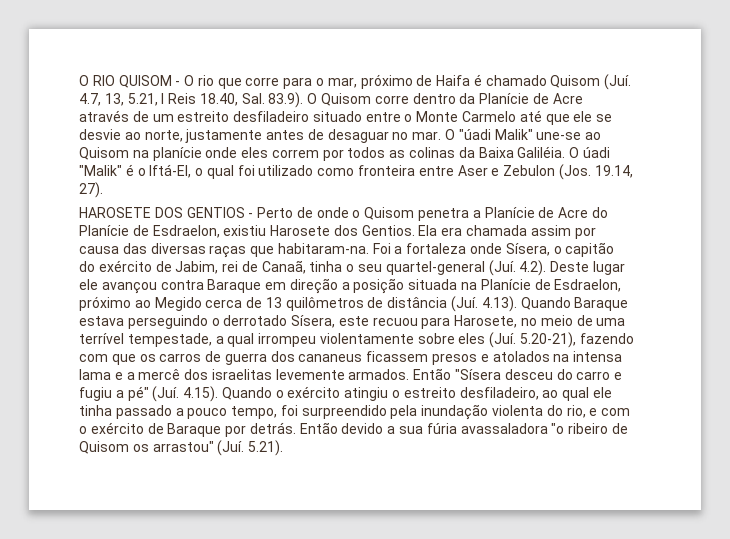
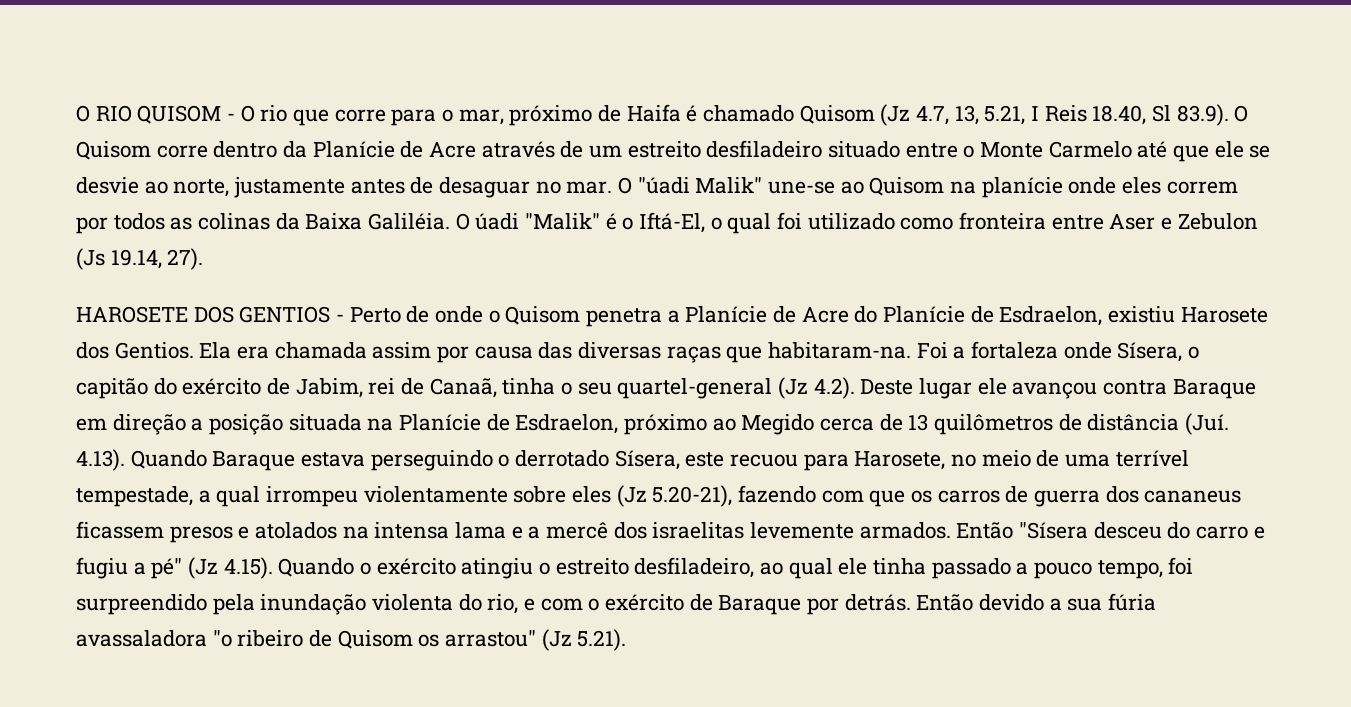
- O RIO QUISOM - O rio que corre para o mar, próximo de Haifa é chamado Quisom (Juí. 4.7, 13, 5.21, I Reis 18.40, Sal. 83.9). O Quisom corre dentro da Planície de Acre através de um estreito desfiladeiro situado entre o Monte Carmelo até que ele se desvie ao norte, justamente antes de desaguar no mar.
+ O RIO QUISOM - O rio que corre para o mar, próximo de Haifa é chamado Quisom (Jz 4.7, 13, 5.21, I Reis 18.40, Sl 83.9). O Quisom corre dentro da Planície de Acre através de um estreito desfiladeiro situado entre o Monte Carmelo até que ele se desvie ao norte, justamente antes de desaguar no mar.
- O úadi "Malik" é o Iftá-El, o qual foi utilizado como fronteira entre Aser e Zebulon (Jos. 19.14, 27).
+ O úadi "Malik" é o Iftá-El, o qual foi utilizado como fronteira entre Aser e Zebulon (Js 19.14, 27).
- Foi a fortaleza onde Sísera, o capitão do exército de Jabim, rei de Canaã, tinha o seu quartel-general (Juí. 4.2). Deste lugar ele avançou contra Baraque em direção a posição situada na Planície de Esdraelon, próximo ao Megido cerca de 13 quilômetros de distância (Juí. 4.13). Quando Baraque estava perseguindo o derrotado Sísera, este recuou para Harosete, no meio de uma terrível tempestade, a qual irrompeu violentamente sobre eles (Juí. 5.20-21), fazendo com que os carros de guerra dos cananeus ficassem presos e atolados na intensa lama e a mercê dos israelitas levemente armados.
+ Foi a fortaleza onde Sísera, o capitão do exército de Jabim, rei de Canaã, tinha o seu quartel-general (Jz 4.2). Deste lugar ele avançou contra Baraque em direção a posição situada na Planície de Esdraelon, próximo ao Megido cerca de 13 quilômetros de distância (Juí. 4.13). Quando Baraque estava perseguindo o derrotado Sísera, este recuou para Harosete, no meio de uma terrível tempestade, a qual irrompeu violentamente sobre eles (Jz 5.20-21), fazendo com que os carros de guerra dos cananeus ficassem presos e atolados na intensa lama e a mercê dos israelitas levemente armados.
- Então "Sísera desceu do carro e fugiu a pé" (Juí. 4.15). Quando o exército atingiu o estreito desfiladeiro, ao qual ele tinha passado a pouco tempo, foi surpreendido pela inundação violenta do rio, e com o exército de Baraque por detrás.
+ Então "Sísera desceu do carro e fugiu a pé" (Jz 4.15). Quando o exército atingiu o estreito desfiladeiro, ao qual ele tinha passado a pouco tempo, foi surpreendido pela inundação violenta do rio, e com o exército de Baraque por detrás.
- Então devido a sua fúria avassaladora "o ribeiro de Quisom os arrastou" (Juí. 5.21).
+ Então devido a sua fúria avassaladora "o ribeiro de Quisom os arrastou" (Jz 5.21).

